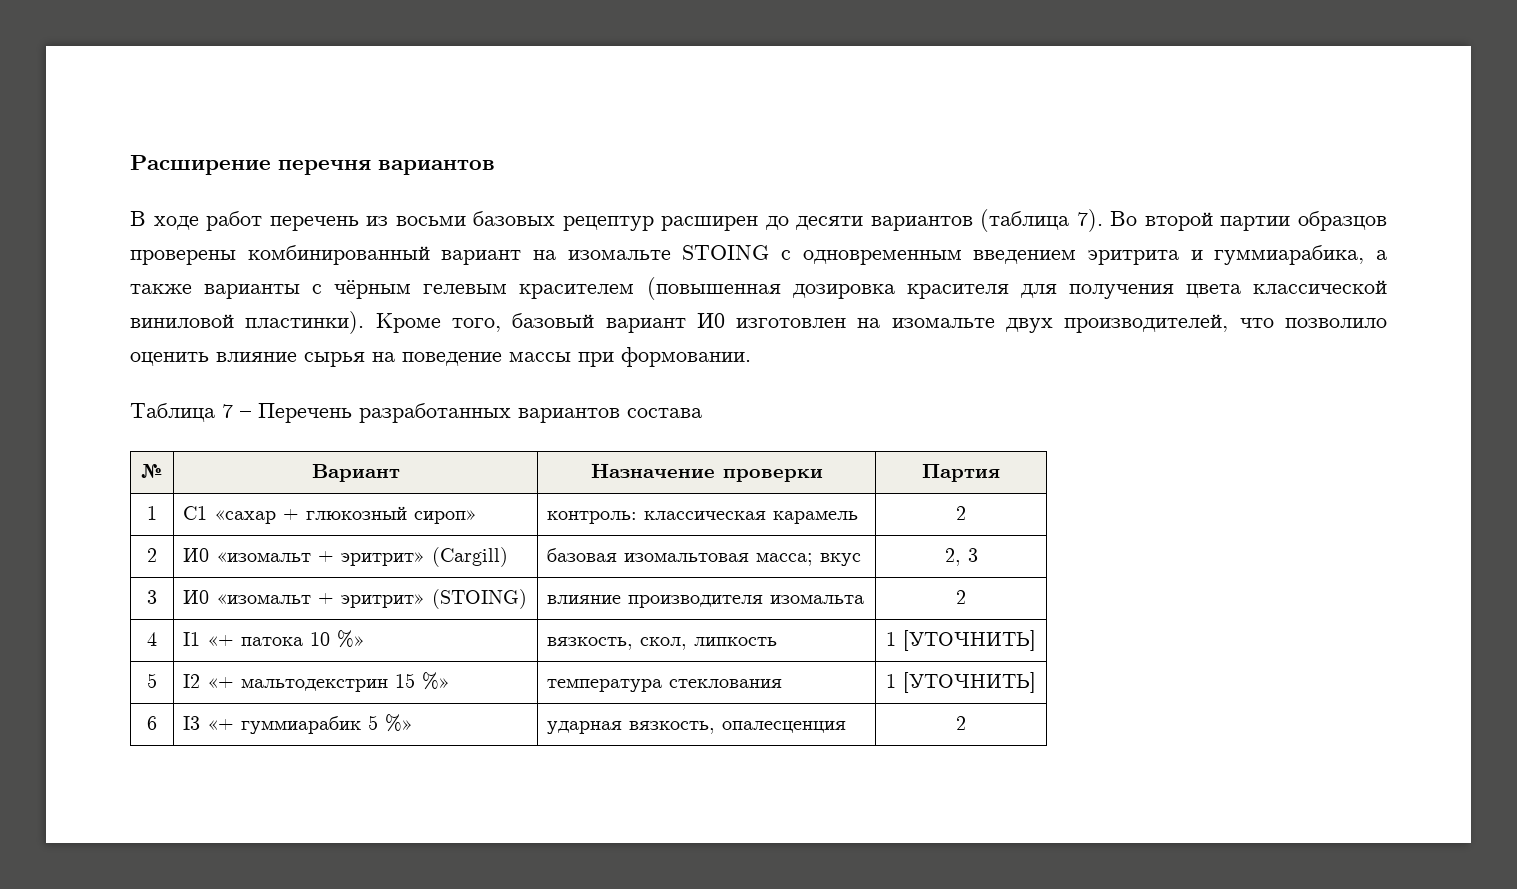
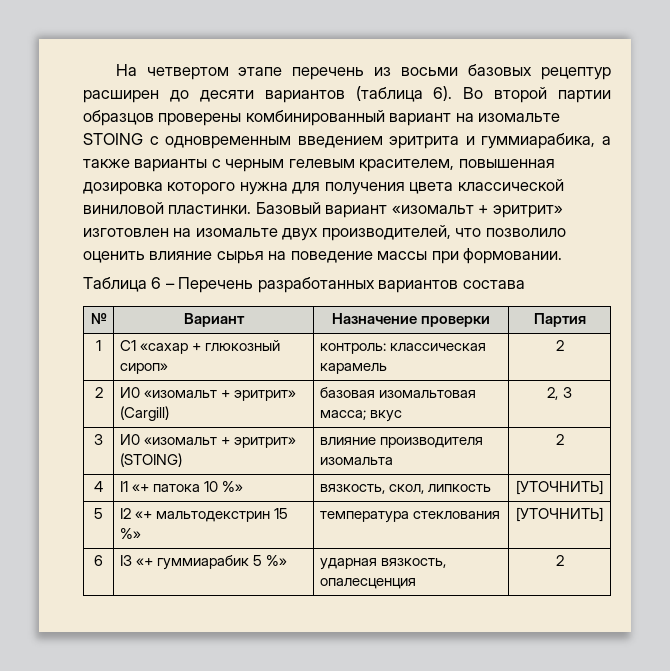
- Расширение перечня вариантов
- В ходе работ перечень из восьми базовых рецептур расширен до десяти вариантов (таблица 7).
+ На четвертом этапе перечень из восьми базовых рецептур расширен до десяти вариантов (таблица 6).
- Во второй партии образцов проверены комбинированный вариант на изомальте STOING с одновременным введением эритрита и гуммиарабика, а также варианты с чёрным гелевым красителем (повышенная дозировка красителя для получения цвета классической виниловой пластинки). Кроме того, базовый вариант И0 изготовлен на изомальте двух производителей, что позволило оценить влияние сырья на поведение массы при формовании.
+ Во второй партии образцов проверены комбинированный вариант на изомальте STOING с одновременным введением эритрита и гуммиарабика, а также варианты с черным гелевым красителем, повышенная дозировка которого нужна для получения цвета классической виниловой пластинки. Базовый вариант «изомальт + эритрит» изготовлен на изомальте двух производителей, что позволило оценить влияние сырья на поведение массы при формовании.
- Таблица 7 – Перечень разработанных вариантов состава
+ Таблица 6 – Перечень разработанных вариантов состава
- 4 | I1 «+ патока 10 %» | вязкость, скол, липкость | 1 [УТОЧНИТЬ]
+ 4 | I1 «+ патока 10 %» | вязкость, скол, липкость | [УТОЧНИТЬ]
- 5 | I2 «+ мальтодекстрин 15 %» | температура стеклования | 1 [УТОЧНИТЬ]
+ 5 | I2 «+ мальтодекстрин 15 %» | температура стеклования | [УТОЧНИТЬ]

